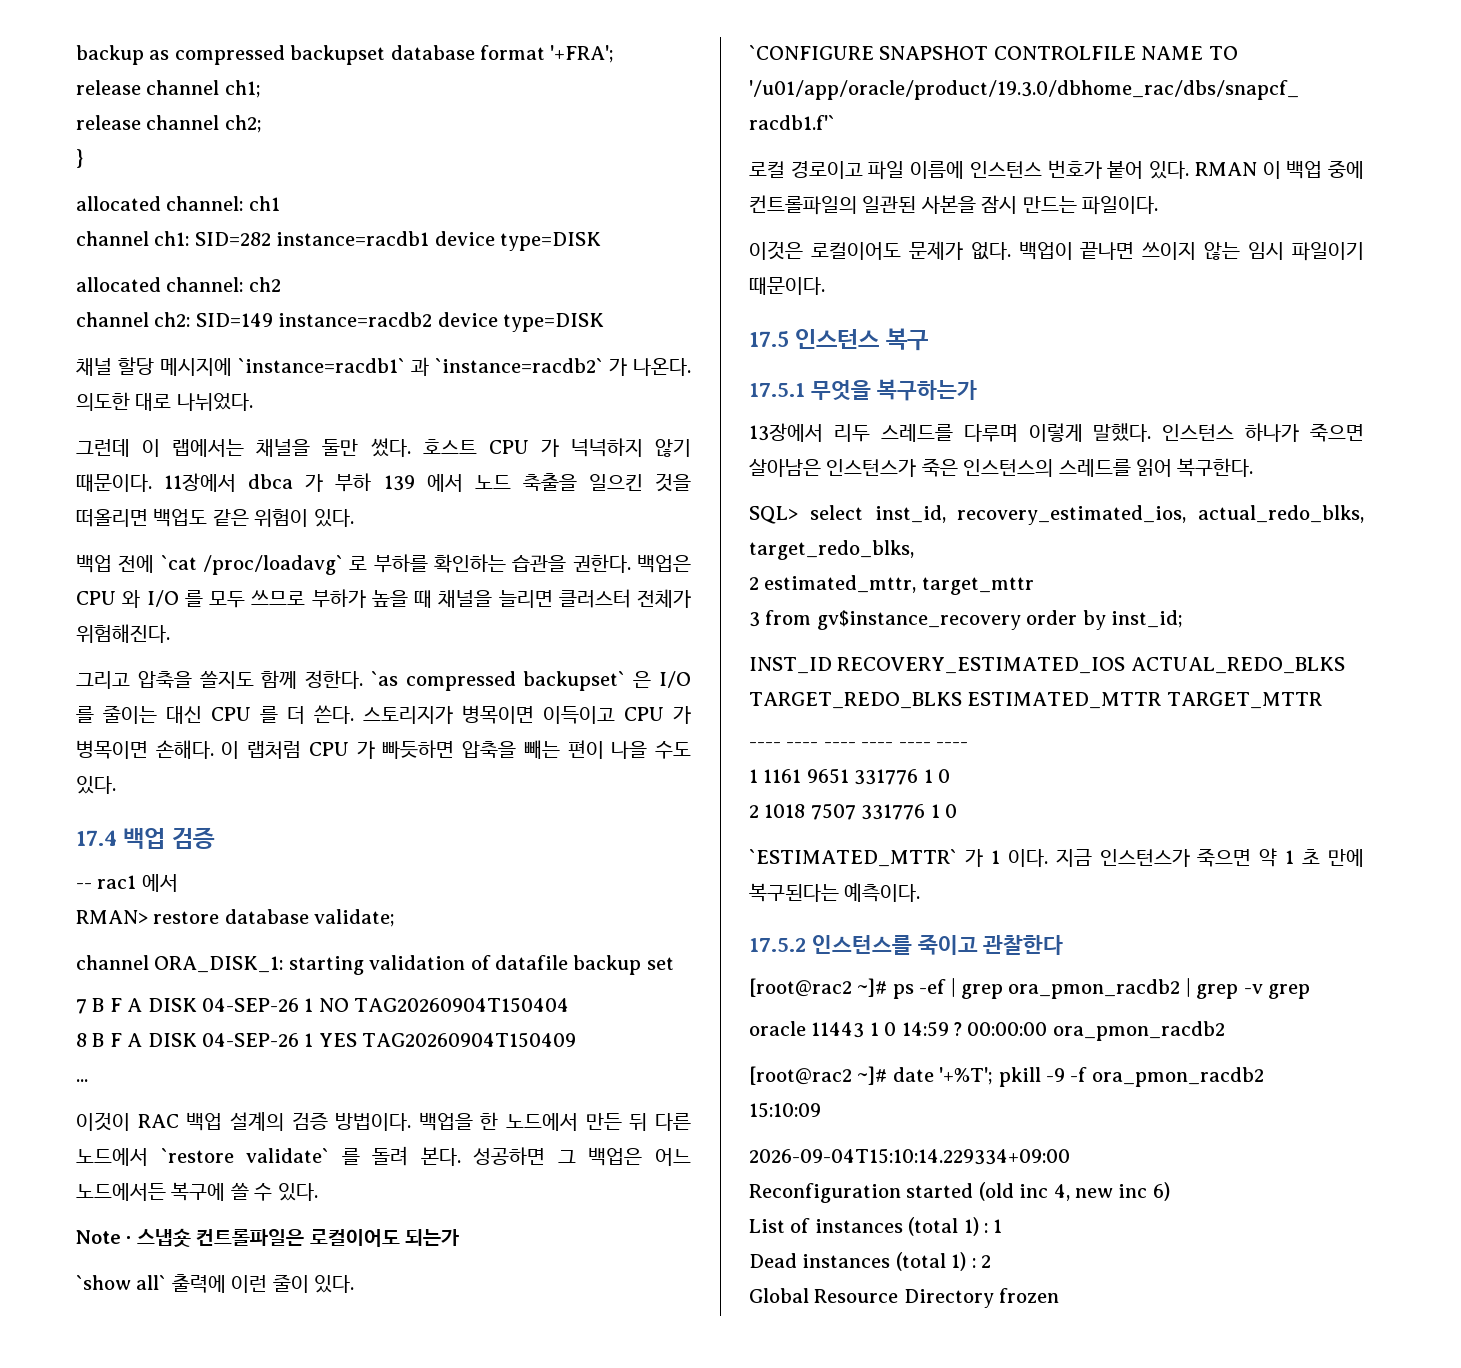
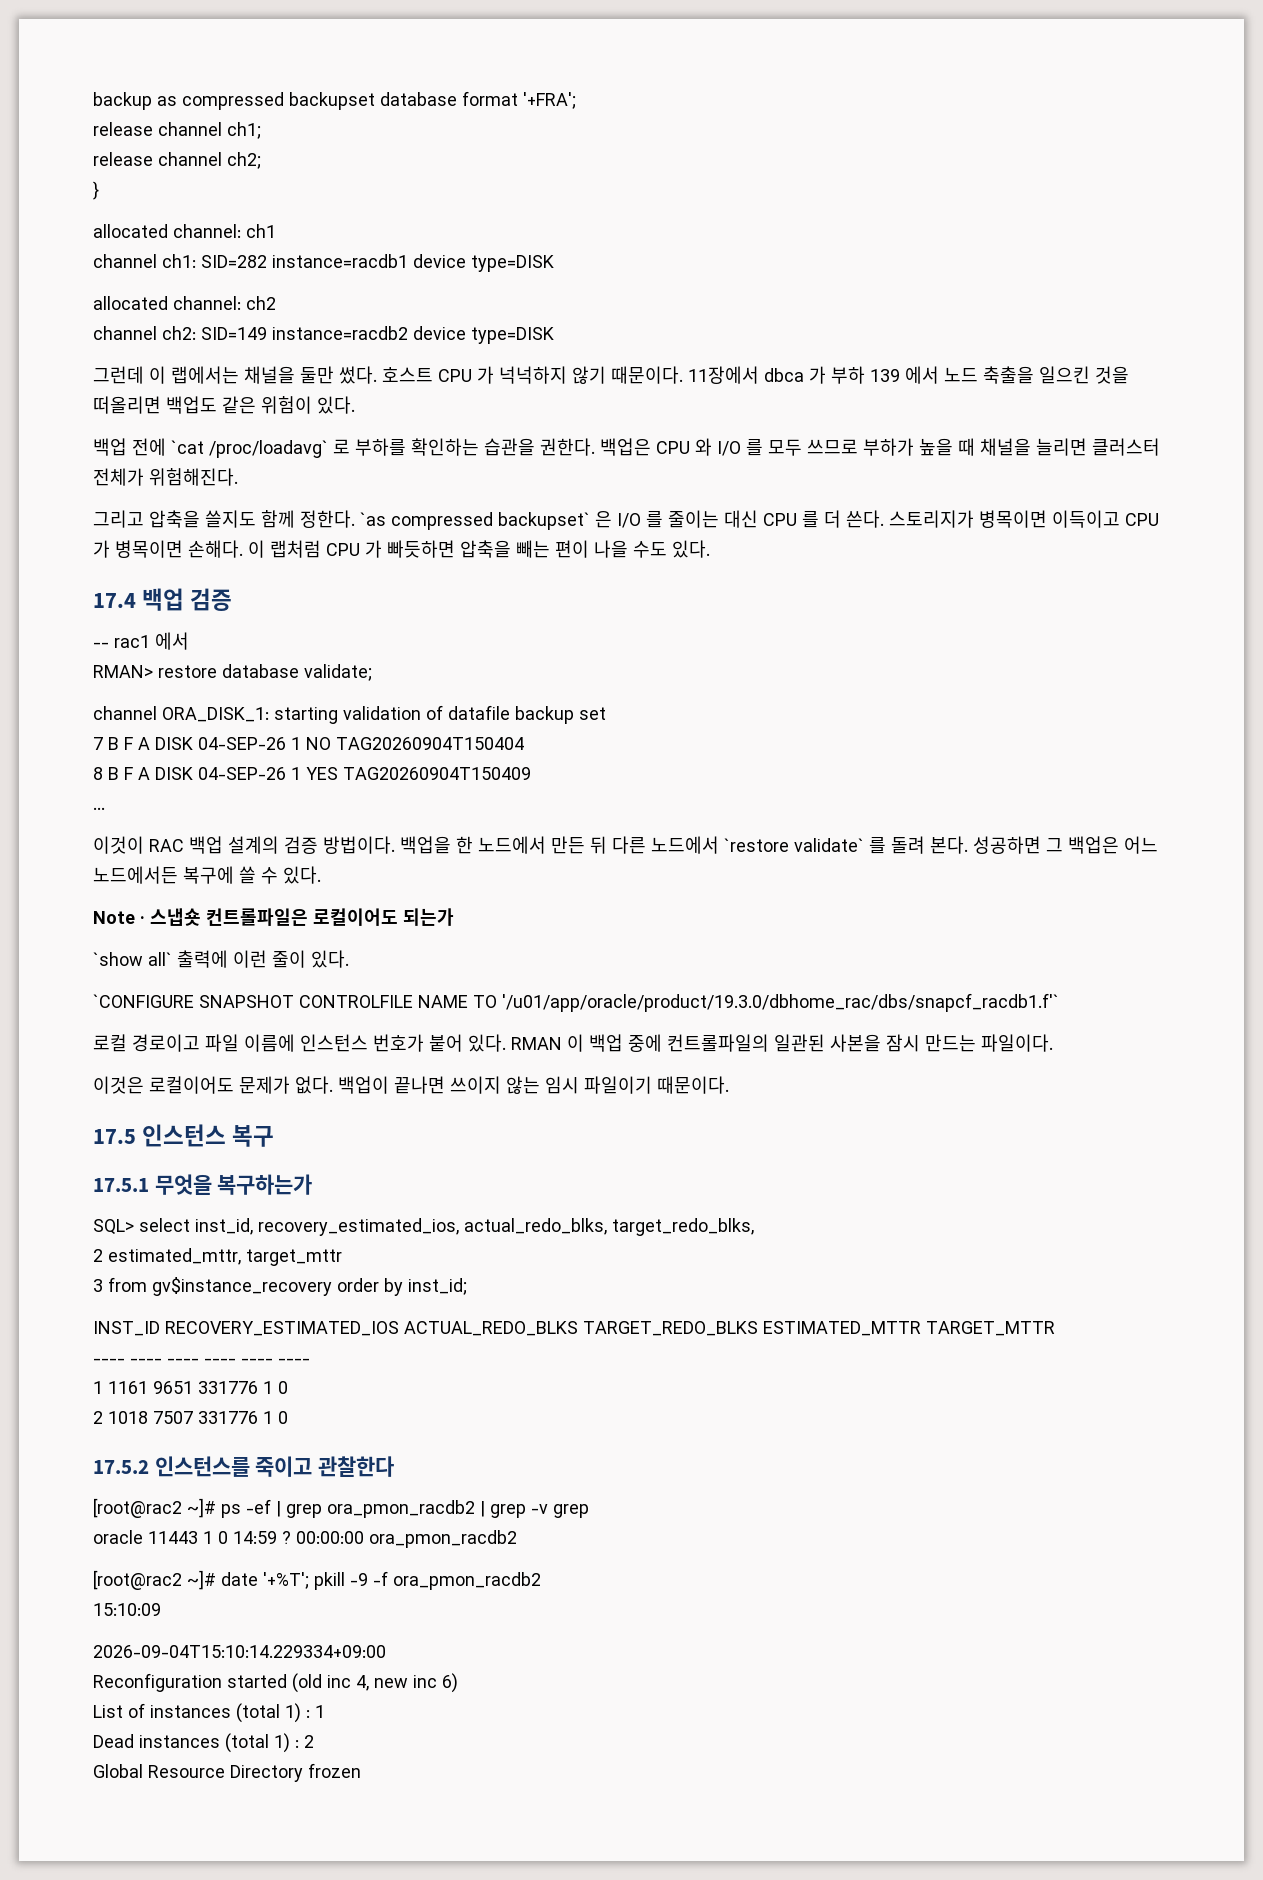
- 채널 할당 메시지에 `instance=racdb1` 과 `instance=racdb2` 가 나온다. 의도한 대로 나뉘었다.
- 13장에서 리두 스레드를 다루며 이렇게 말했다. 인스턴스 하나가 죽으면 살아남은 인스턴스가 죽은 인스턴스의 스레드를 읽어 복구한다.
- `ESTIMATED_MTTR` 가 1 이다. 지금 인스턴스가 죽으면 약 1 초 만에 복구된다는 예측이다.

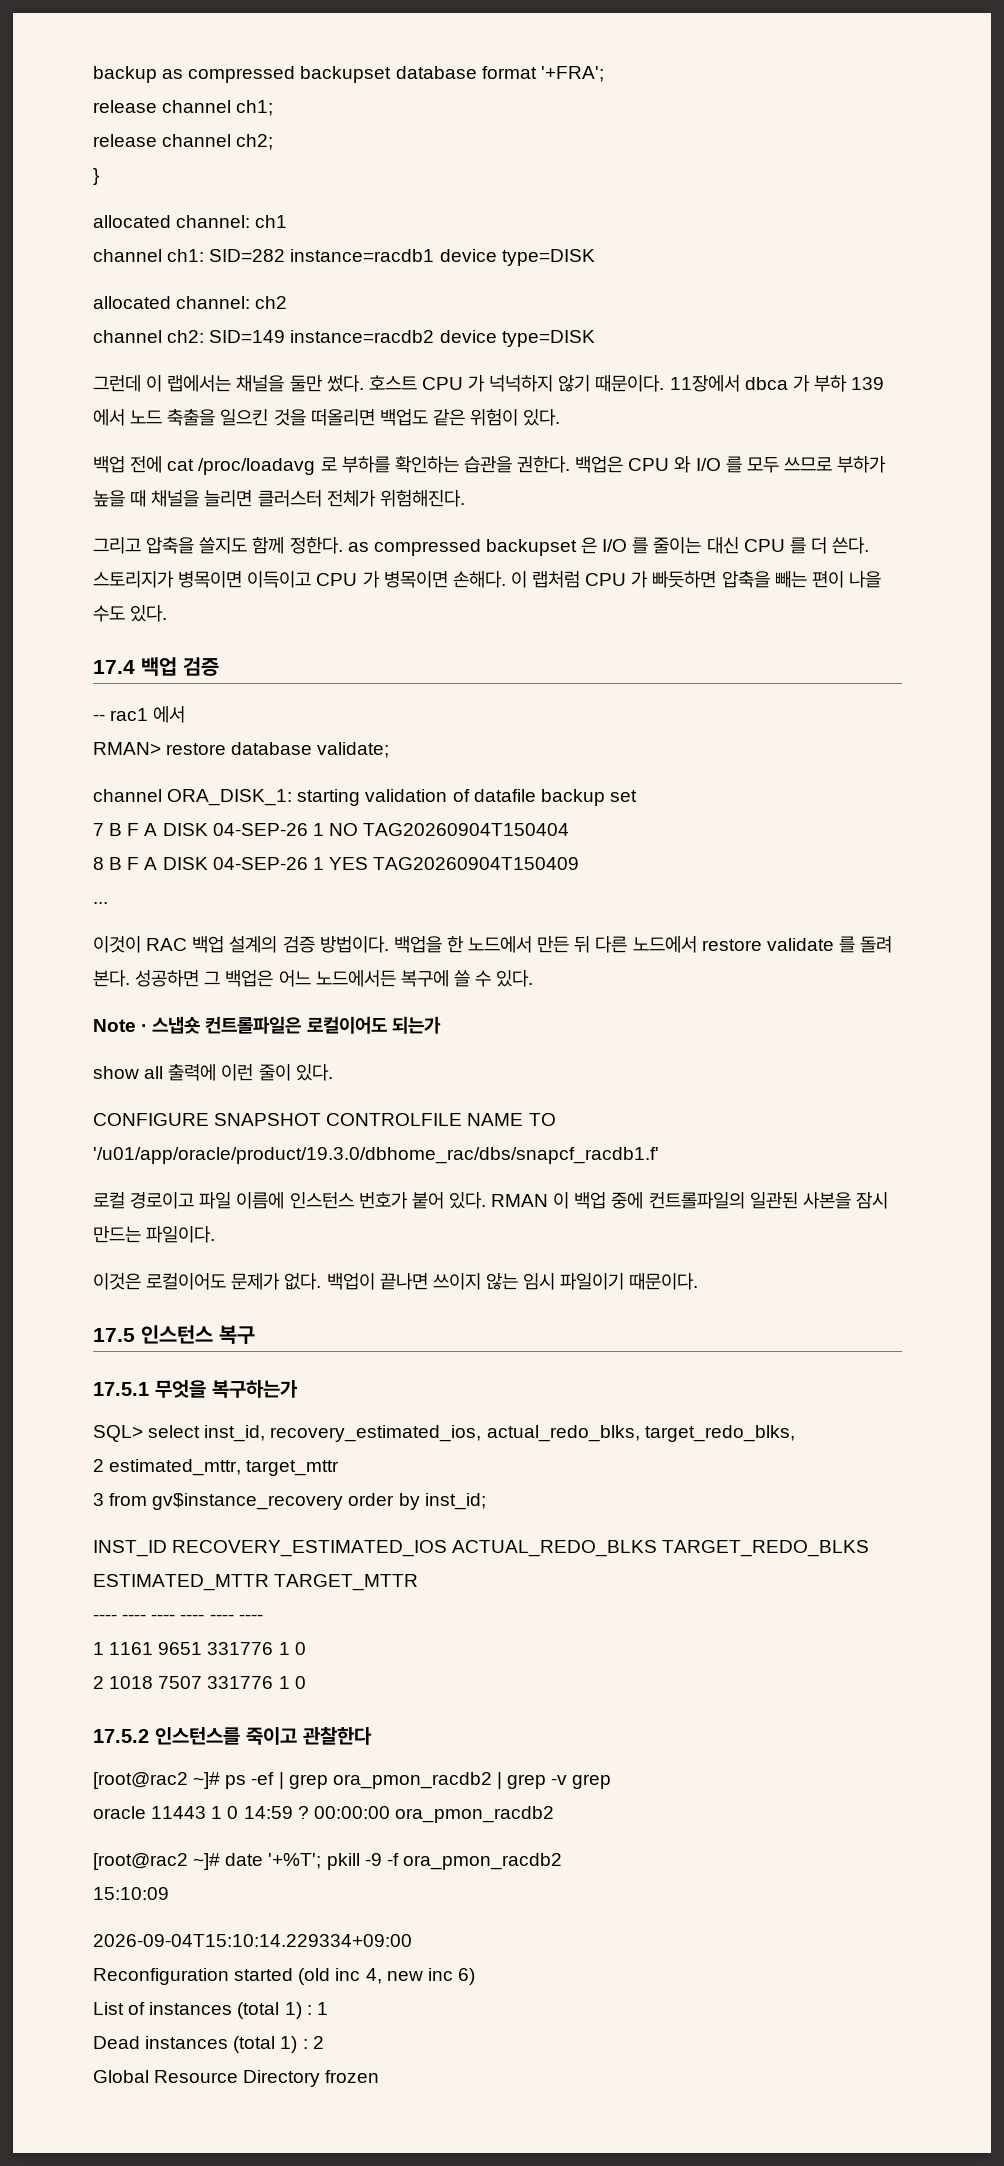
- 백업 전에 `cat /proc/loadavg` 로 부하를 확인하는 습관을 권한다.
+ 백업 전에 cat /proc/loadavg 로 부하를 확인하는 습관을 권한다.
- 그리고 압축을 쓸지도 함께 정한다. `as compressed backupset` 은 I/O 를 줄이는 대신 CPU 를 더 쓴다.
+ 그리고 압축을 쓸지도 함께 정한다. as compressed backupset 은 I/O 를 줄이는 대신 CPU 를 더 쓴다.
- 백업을 한 노드에서 만든 뒤 다른 노드에서 `restore validate` 를 돌려 본다.
+ 백업을 한 노드에서 만든 뒤 다른 노드에서 restore validate 를 돌려 본다.
- `show all` 출력에 이런 줄이 있다.
+ show all 출력에 이런 줄이 있다.
- `CONFIGURE SNAPSHOT CONTROLFILE NAME TO '/u01/app/oracle/product/19.3.0/dbhome_rac/dbs/snapcf_racdb1.f'`
+ CONFIGURE SNAPSHOT CONTROLFILE NAME TO '/u01/app/oracle/product/19.3.0/dbhome_rac/dbs/snapcf_racdb1.f'

